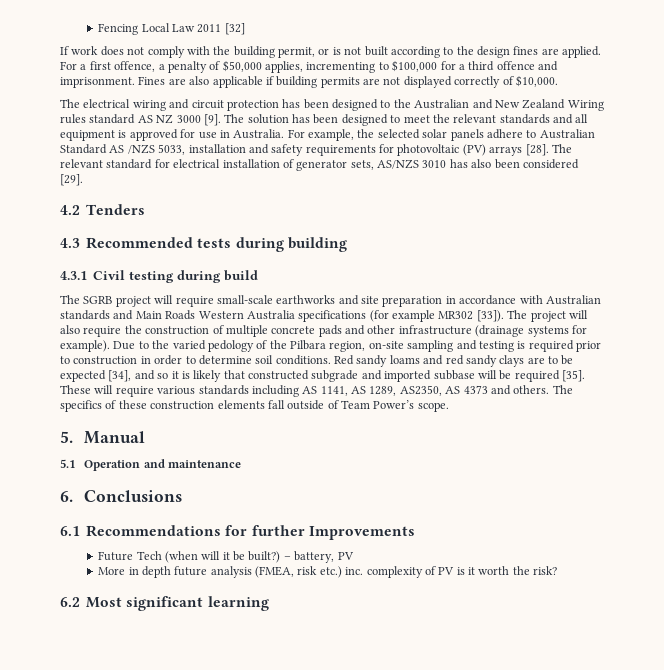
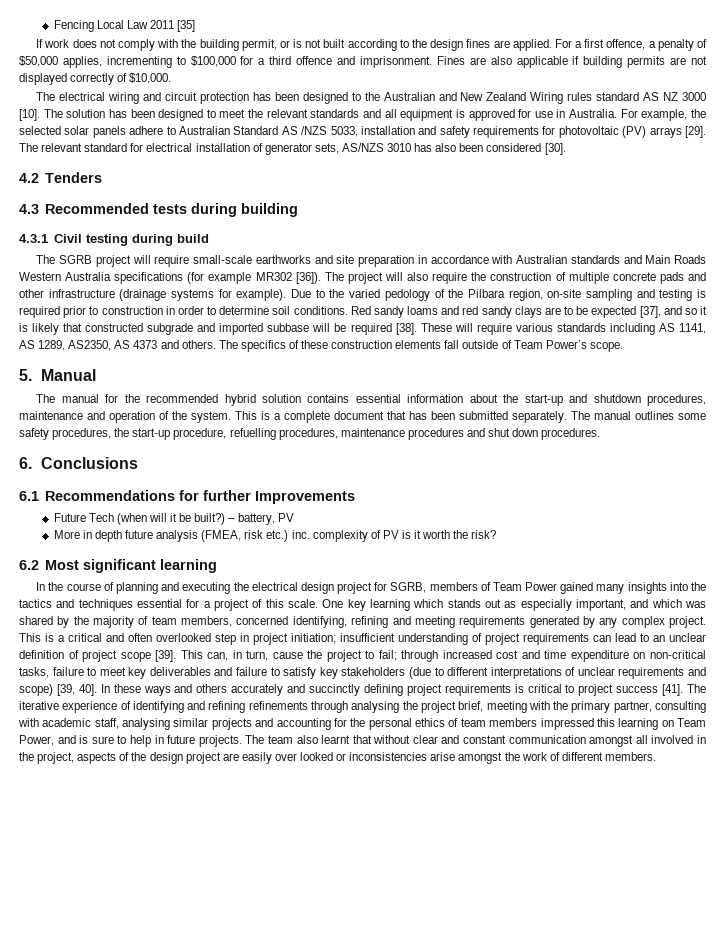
- Fencing Local Law 2011 [32]
+ Fencing Local Law 2011 [35]
- The electrical wiring and circuit protection has been designed to the Australian and New Zealand Wiring rules standard AS NZ 3000 [9].
+ The electrical wiring and circuit protection has been designed to the Australian and New Zealand Wiring rules standard AS NZ 3000 [10].
- For example, the selected solar panels adhere to Australian Standard AS /NZS 5033, installation and safety requirements for photovoltaic (PV) arrays [28].
+ For example, the selected solar panels adhere to Australian Standard AS /NZS 5033, installation and safety requirements for photovoltaic (PV) arrays [29].
- The relevant standard for electrical installation of generator sets, AS/NZS 3010 has also been considered [29].
+ The relevant standard for electrical installation of generator sets, AS/NZS 3010 has also been considered [30].
- The SGRB project will require small-scale earthworks and site preparation in accordance with Australian standards and Main Roads Western Australia specifications (for example MR302 [33]).
+ The SGRB project will require small-scale earthworks and site preparation in accordance with Australian standards and Main Roads Western Australia specifications (for example MR302 [36]).
- Red sandy loams and red sandy clays are to be expected [34], and so it is likely that constructed subgrade and imported subbase will be required [35].
+ Red sandy loams and red sandy clays are to be expected [37], and so it is likely that constructed subgrade and imported subbase will be required [38].
- 5.1 Operation and maintenance
+ The manual for the recommended hybrid solution contains essential information about the start-up and shutdown procedures, maintenance and operation of the system. This is a complete document that has been submitted separately. The manual outlines some safety procedures, the start-up procedure, refuelling procedures, maintenance procedures and shut down procedures.
+ In the course of planning and executing the electrical design project for SGRB, members of Team Power gained many insights into the tactics and techniques essential for a project of this scale. One key learning which stands out as especially important, and which was shared by the majority of team members, concerned identifying, refining and meeting requirements generated by any complex project. This is a critical and often overlooked step in project initiation; insufficient understanding of project requirements can lead to an unclear definition of project scope [39]. This can, in turn, cause the project to fail; through increased cost and time expenditure on non-critical tasks, failure to meet key deliverables and failure to satisfy key stakeholders (due to different interpretations of unclear requirements and scope) [39, 40]. In these ways and others accurately and succinctly defining project requirements is critical to project success [41]. The iterative experience of identifying and refining refinements through analysing the project brief, meeting with the primary partner, consulting with academic staff, analysing similar projects and accounting for the personal ethics of team members impressed this learning on Team Power, and is sure to help in future projects. The team also learnt that without clear and constant communication amongst all involved in the project, aspects of the design project are easily over looked or inconsistencies arise amongst the work of different members.

